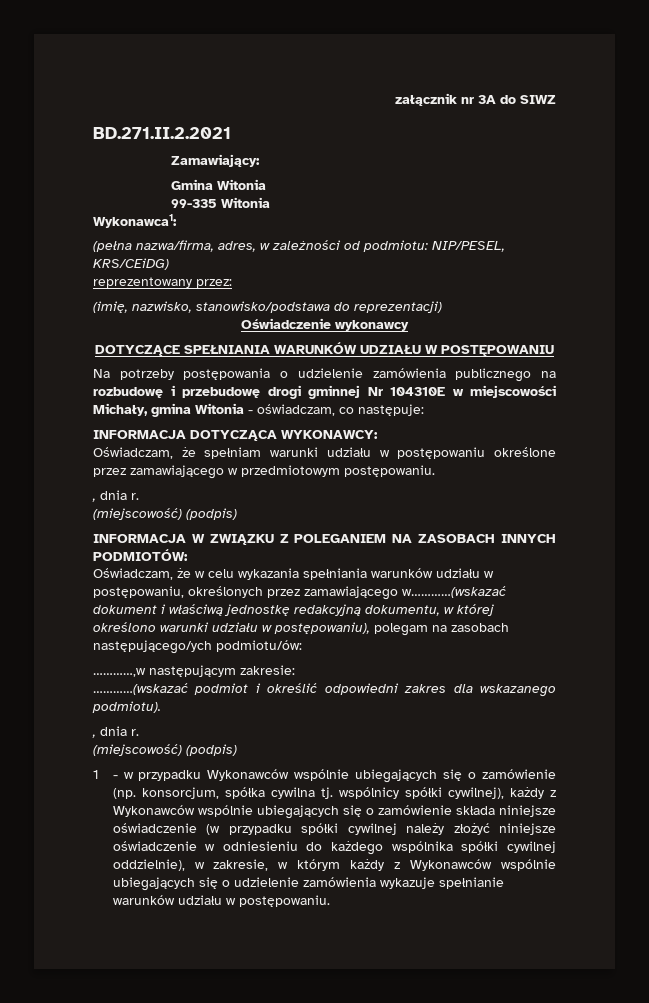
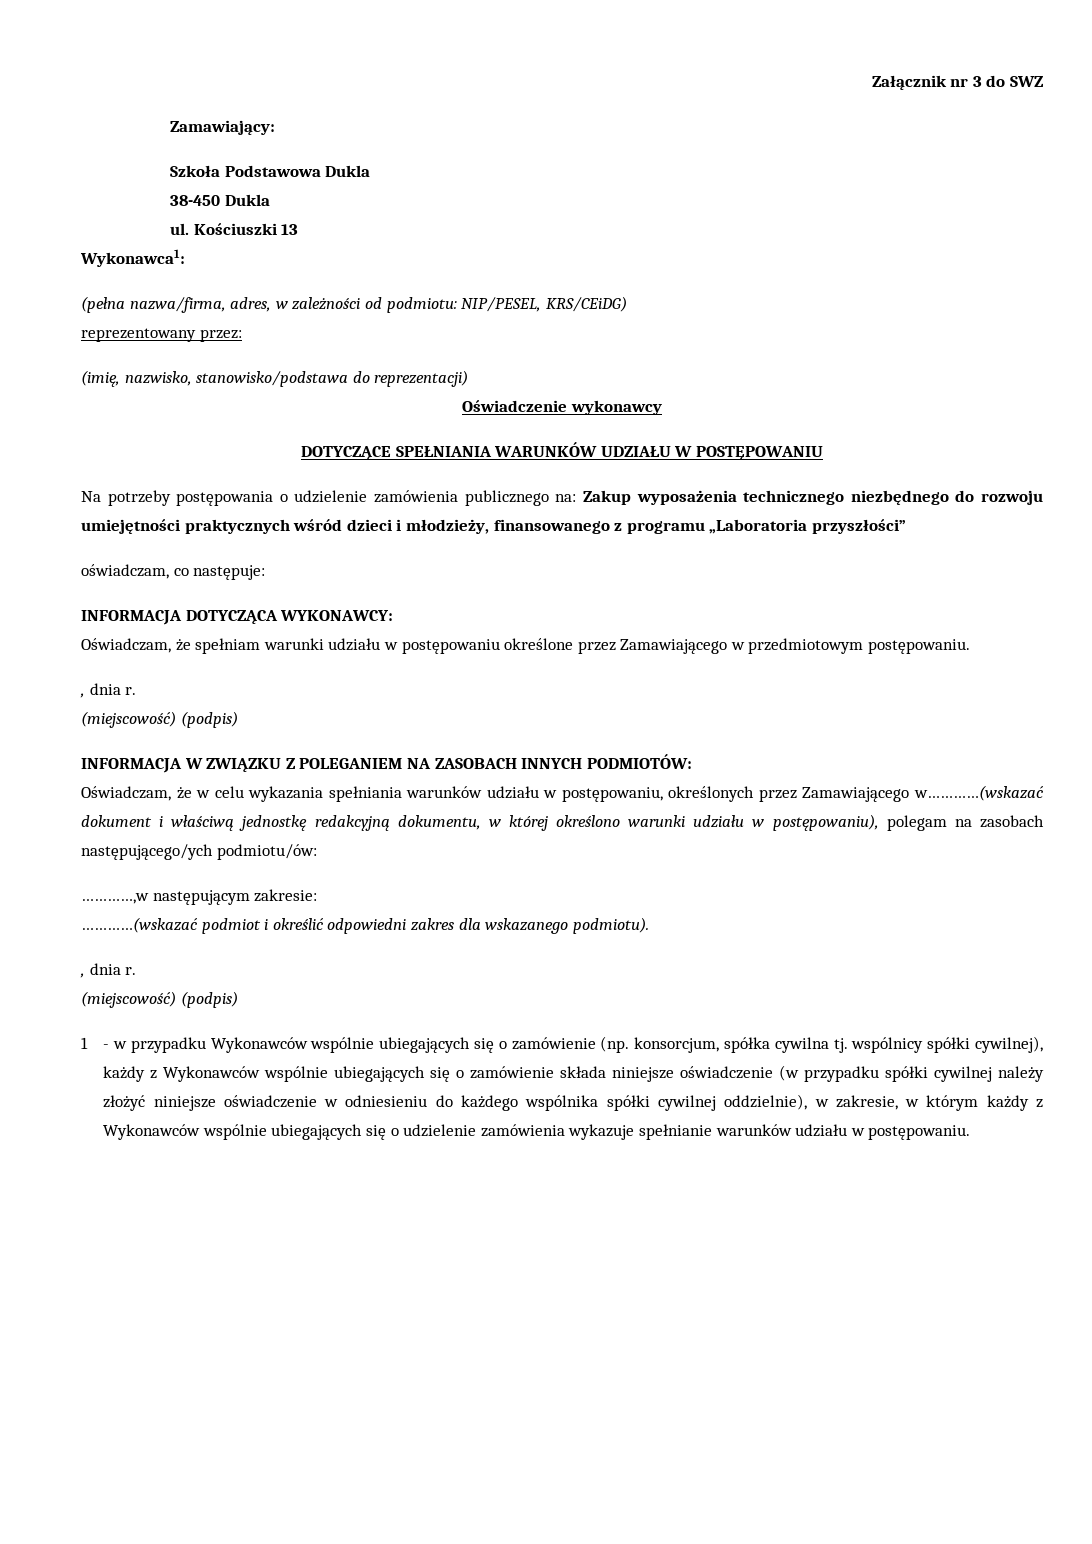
- załącznik nr 3A do SIWZ
- BD.271.II.2.2021
+ Załącznik nr 3 do SWZ
  Zamawiający:
- Gmina Witonia
- 99-335 Witonia
+ Szkoła Podstawowa Dukla
+ 38-450 Dukla
+ ul. Kościuszki 13
- Na potrzeby postępowania o udzielenie zamówienia publicznego na rozbudowę i przebudowę drogi gminnej Nr 104310E w miejscowości Michały, gmina Witonia - oświadczam, co następuje:
+ Na potrzeby postępowania o udzielenie zamówienia publicznego na: Zakup wyposażenia technicznego niezbędnego do rozwoju umiejętności praktycznych wśród dzieci i młodzieży, finansowanego z programu „Laboratoria przyszłości”
+ oświadczam, co następuje:
- Oświadczam, że spełniam warunki udziału w postępowaniu określone przez zamawiającego w przedmiotowym postępowaniu.
+ Oświadczam, że spełniam warunki udziału w postępowaniu określone przez Zamawiającego w przedmiotowym postępowaniu.
- Oświadczam, że w celu wykazania spełniania warunków udziału w postępowaniu, określonych przez zamawiającego w…………(wskazać dokument i właściwą jednostkę redakcyjną dokumentu, w której określono warunki udziału w postępowaniu), polegam na zasobach następującego/ych podmiotu/ów:
+ Oświadczam, że w celu wykazania spełniania warunków udziału w postępowaniu, określonych przez Zamawiającego w…………(wskazać dokument i właściwą jednostkę redakcyjną dokumentu, w której określono warunki udziału w postępowaniu), polegam na zasobach następującego/ych podmiotu/ów:

